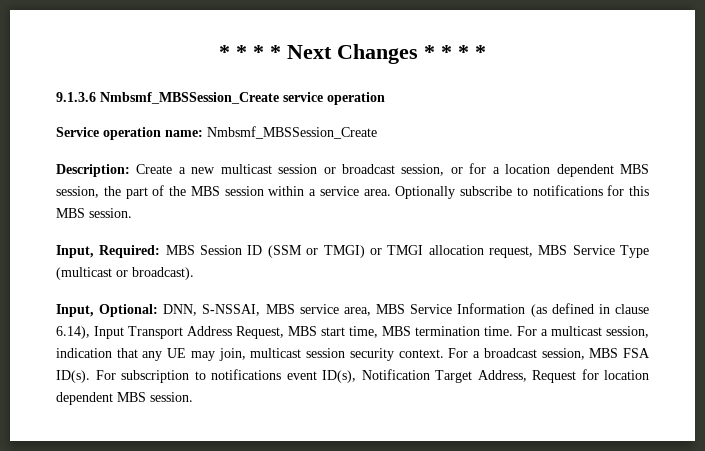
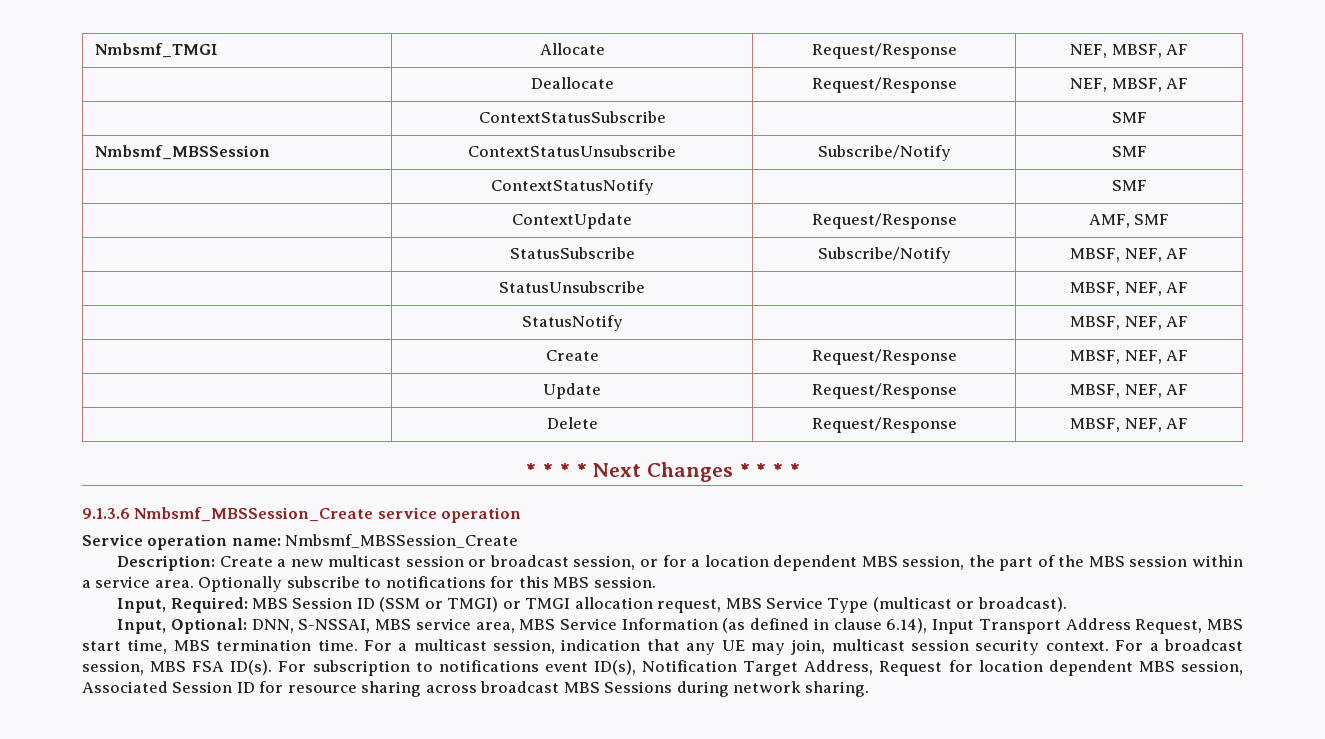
+ Nmbsmf_TMGI | Allocate | Request/Response | NEF, MBSF, AF
+ | Deallocate | Request/Response | NEF, MBSF, AF
+ | ContextStatusSubscribe | | SMF
+ Nmbsmf_MBSSession | ContextStatusUnsubscribe | Subscribe/Notify | SMF
+ | ContextStatusNotify | | SMF
+ | ContextUpdate | Request/Response | AMF, SMF
+ | StatusSubscribe | Subscribe/Notify | MBSF, NEF, AF
+ | StatusUnsubscribe | | MBSF, NEF, AF
+ | StatusNotify | | MBSF, NEF, AF
+ | Create | Request/Response | MBSF, NEF, AF
+ | Update | Request/Response | MBSF, NEF, AF
+ | Delete | Request/Response | MBSF, NEF, AF
- For subscription to notifications event ID(s), Notification Target Address, Request for location dependent MBS session.
+ For subscription to notifications event ID(s), Notification Target Address, Request for location dependent MBS session, Associated Session ID for resource sharing across broadcast MBS Sessions during network sharing.

